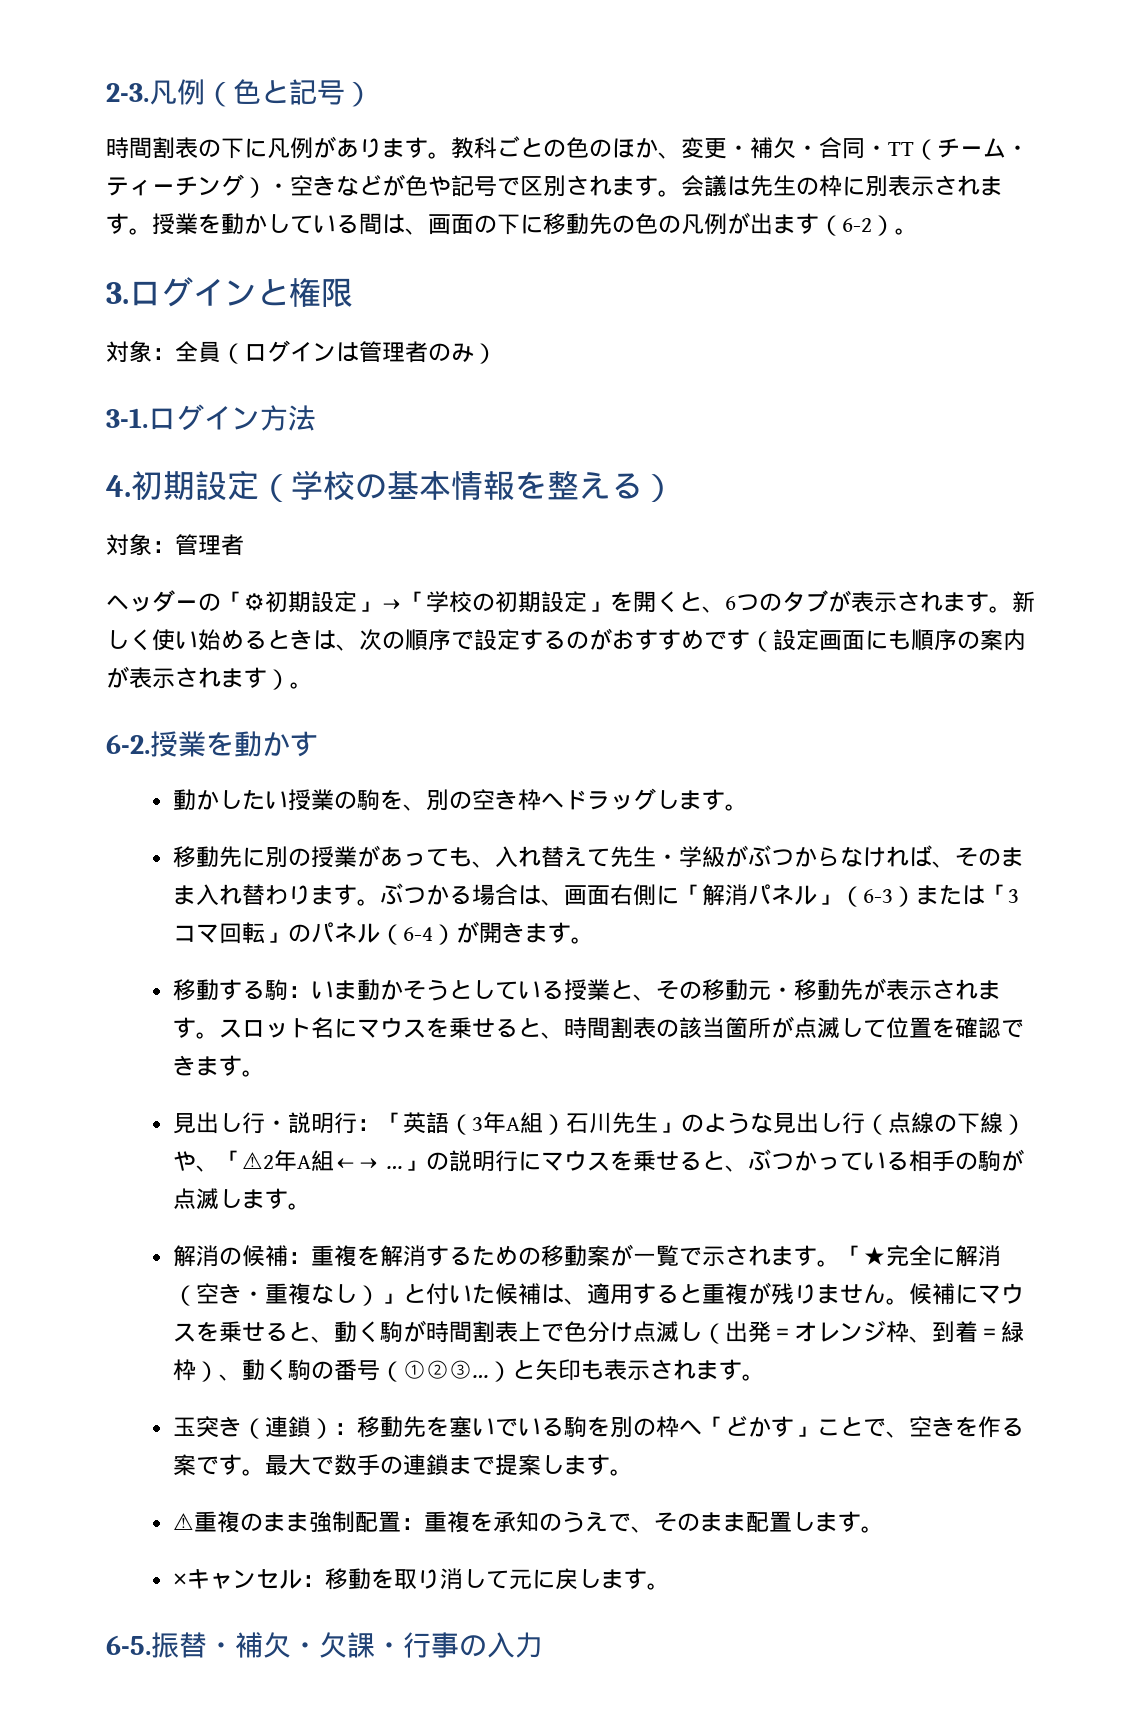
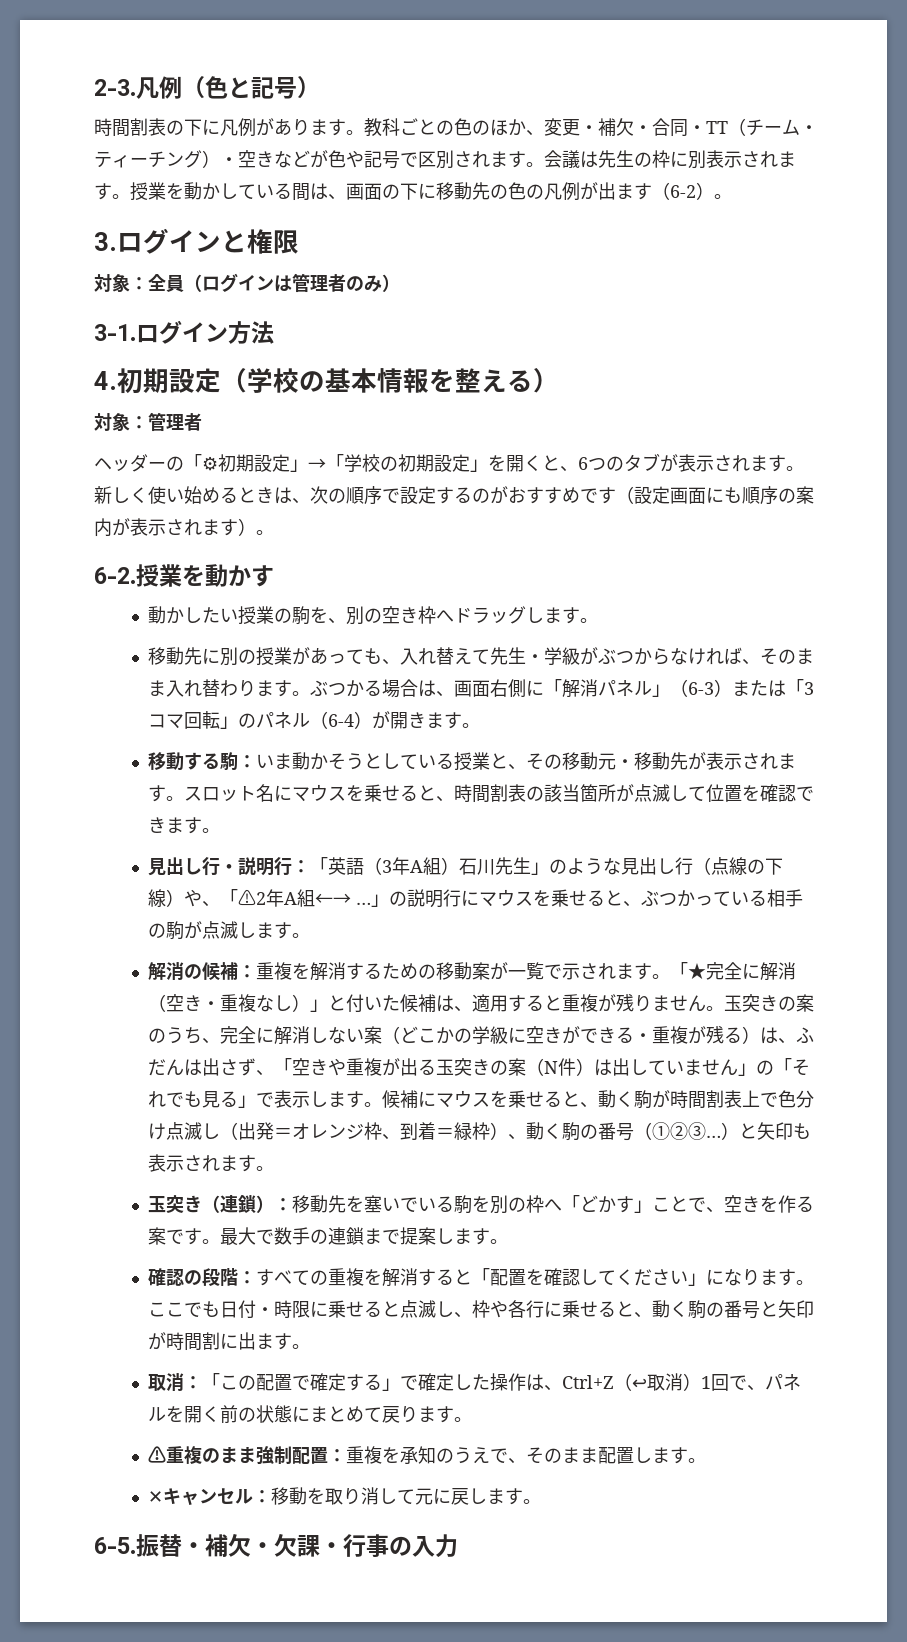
+ 玉突きの案のうち、完全に解消しない案（どこかの学級に空きができる・重複が残る）は、ふだんは出さず、「空きや重複が出る玉突きの案（N件）は出していません」の「それでも見る」で表示します。
+ 確認の段階：すべての重複を解消すると「配置を確認してください」になります。ここでも日付・時限に乗せると点滅し、枠や各行に乗せると、動く駒の番号と矢印が時間割に出ます。
+ 取消：「この配置で確定する」で確定した操作は、Ctrl+Z（↩取消）1回で、パネルを開く前の状態にまとめて戻ります。

